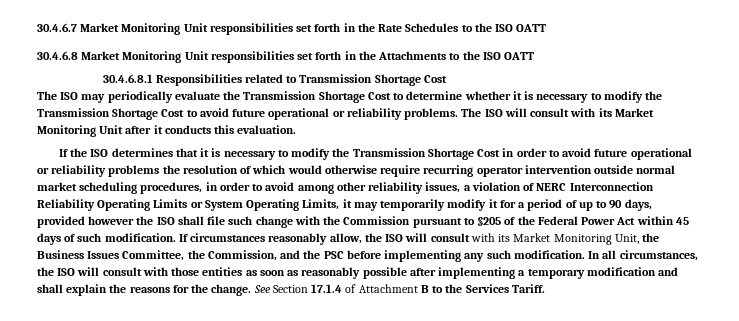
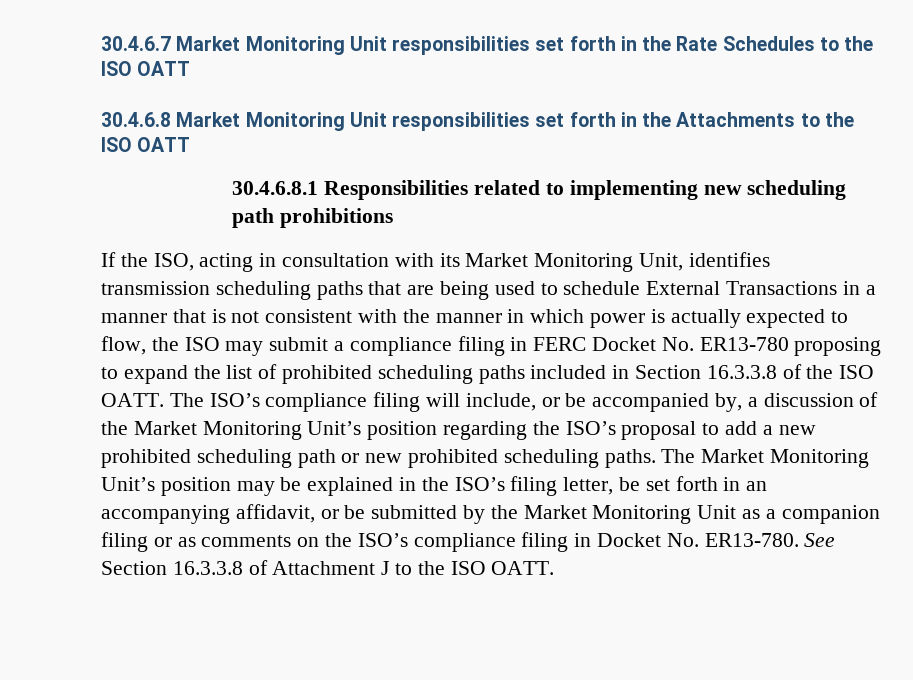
- 30.4.6.8.1 Responsibilities related to Transmission Shortage Cost
- The ISO may periodically evaluate the Transmission Shortage Cost to determine whether it is necessary to modify the Transmission Shortage Cost to avoid future operational or reliability problems. The ISO will consult with its Market Monitoring Unit after it conducts this evaluation.
- If the ISO determines that it is necessary to modify the Transmission Shortage Cost in order to avoid future operational or reliability problems the resolution of which would otherwise require recurring operator intervention outside normal market scheduling procedures, in order to avoid among other reliability issues, a violation of NERC Interconnection Reliability Operating Limits or System Operating Limits, it may temporarily modify it for a period of up to 90 days, provided however the ISO shall file such change with the Commission pursuant to §205 of the Federal Power Act within 45 days of such modification. If circumstances reasonably allow, the ISO will consult with its Market Monitoring Unit, the Business Issues Committee, the Commission, and the PSC before implementing any such modification. In all circumstances, the ISO will consult with those entities as soon as reasonably possible after implementing a temporary modification and shall explain the reasons for the change.
+ 30.4.6.8.1 Responsibilities related to implementing new scheduling path prohibitions
+ If the ISO, acting in consultation with its Market Monitoring Unit, identifies transmission scheduling paths that are being used to schedule External Transactions in a manner that is not consistent with the manner in which power is actually expected to flow, the ISO may submit a compliance filing in FERC Docket No. ER13-780 proposing to expand the list of prohibited scheduling paths included in Section 16.3.3.8 of the ISO OATT. The ISO’s compliance filing will include, or be accompanied by, a discussion of the Market Monitoring Unit’s position regarding the ISO’s proposal to add a new prohibited scheduling path or new prohibited scheduling paths. The Market Monitoring Unit’s position may be explained in the ISO’s filing letter, be set forth in an accompanying affidavit, or be submitted by the Market Monitoring Unit as a companion filing or as comments on the ISO’s compliance filing in Docket No. ER13-780.
- See Section 17.1.4 of Attachment B to the Services Tariff.
+ See Section 16.3.3.8 of Attachment J to the ISO OATT.

